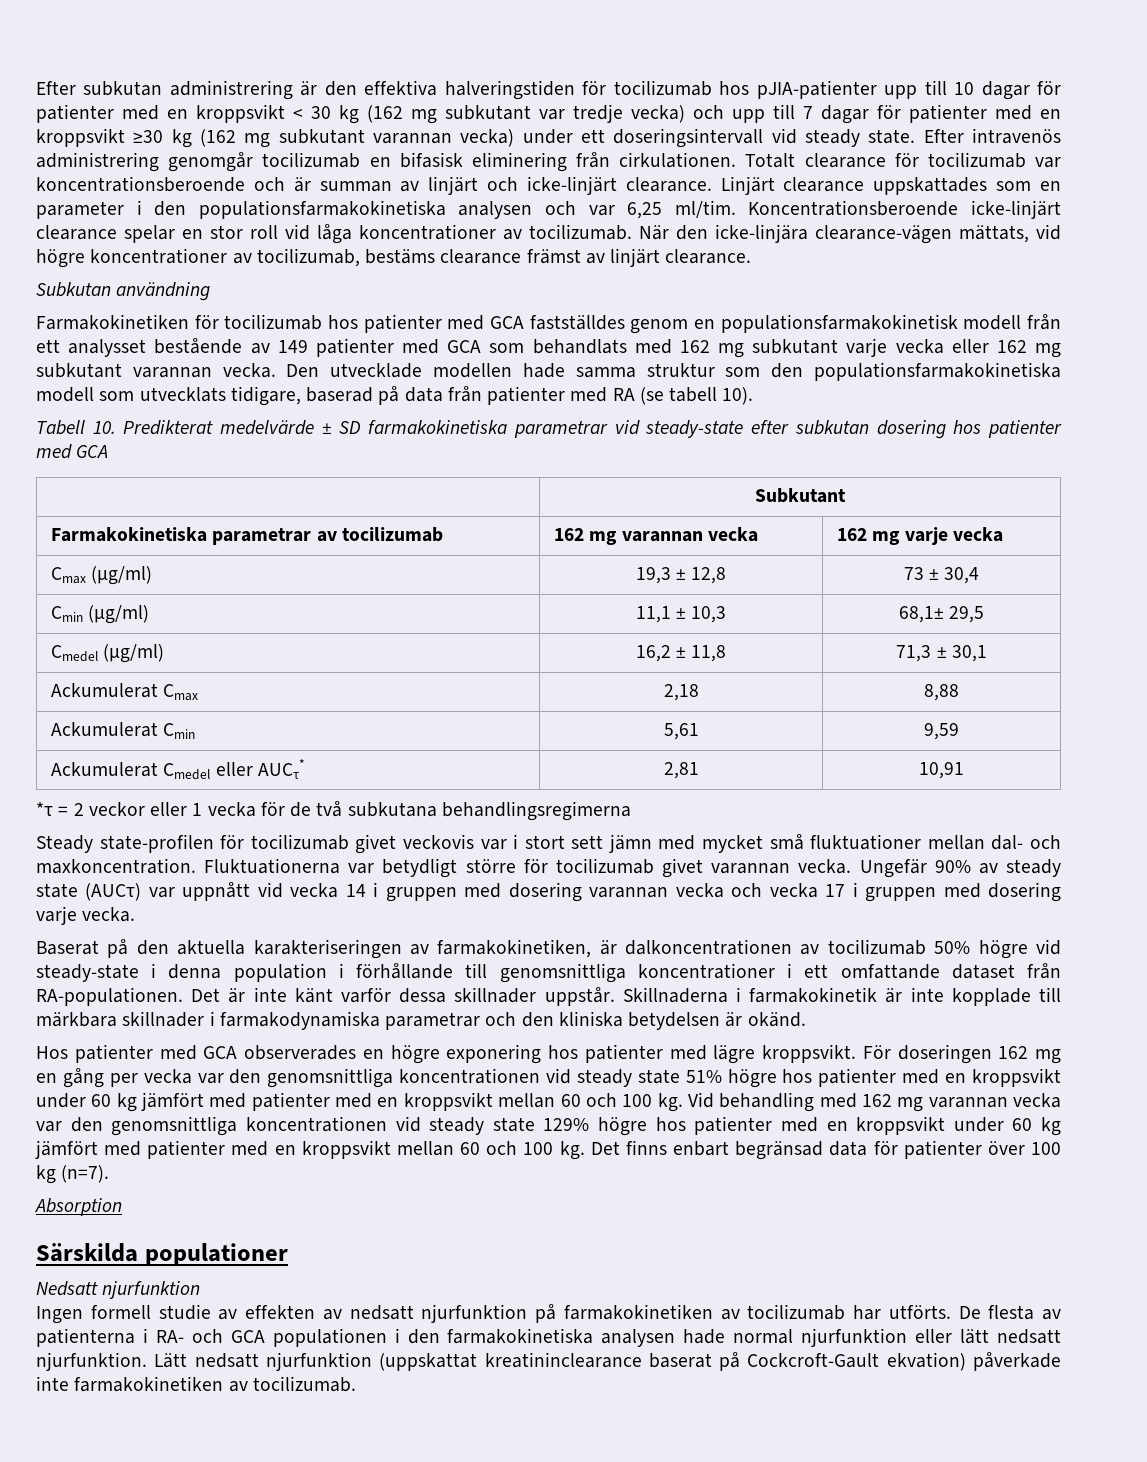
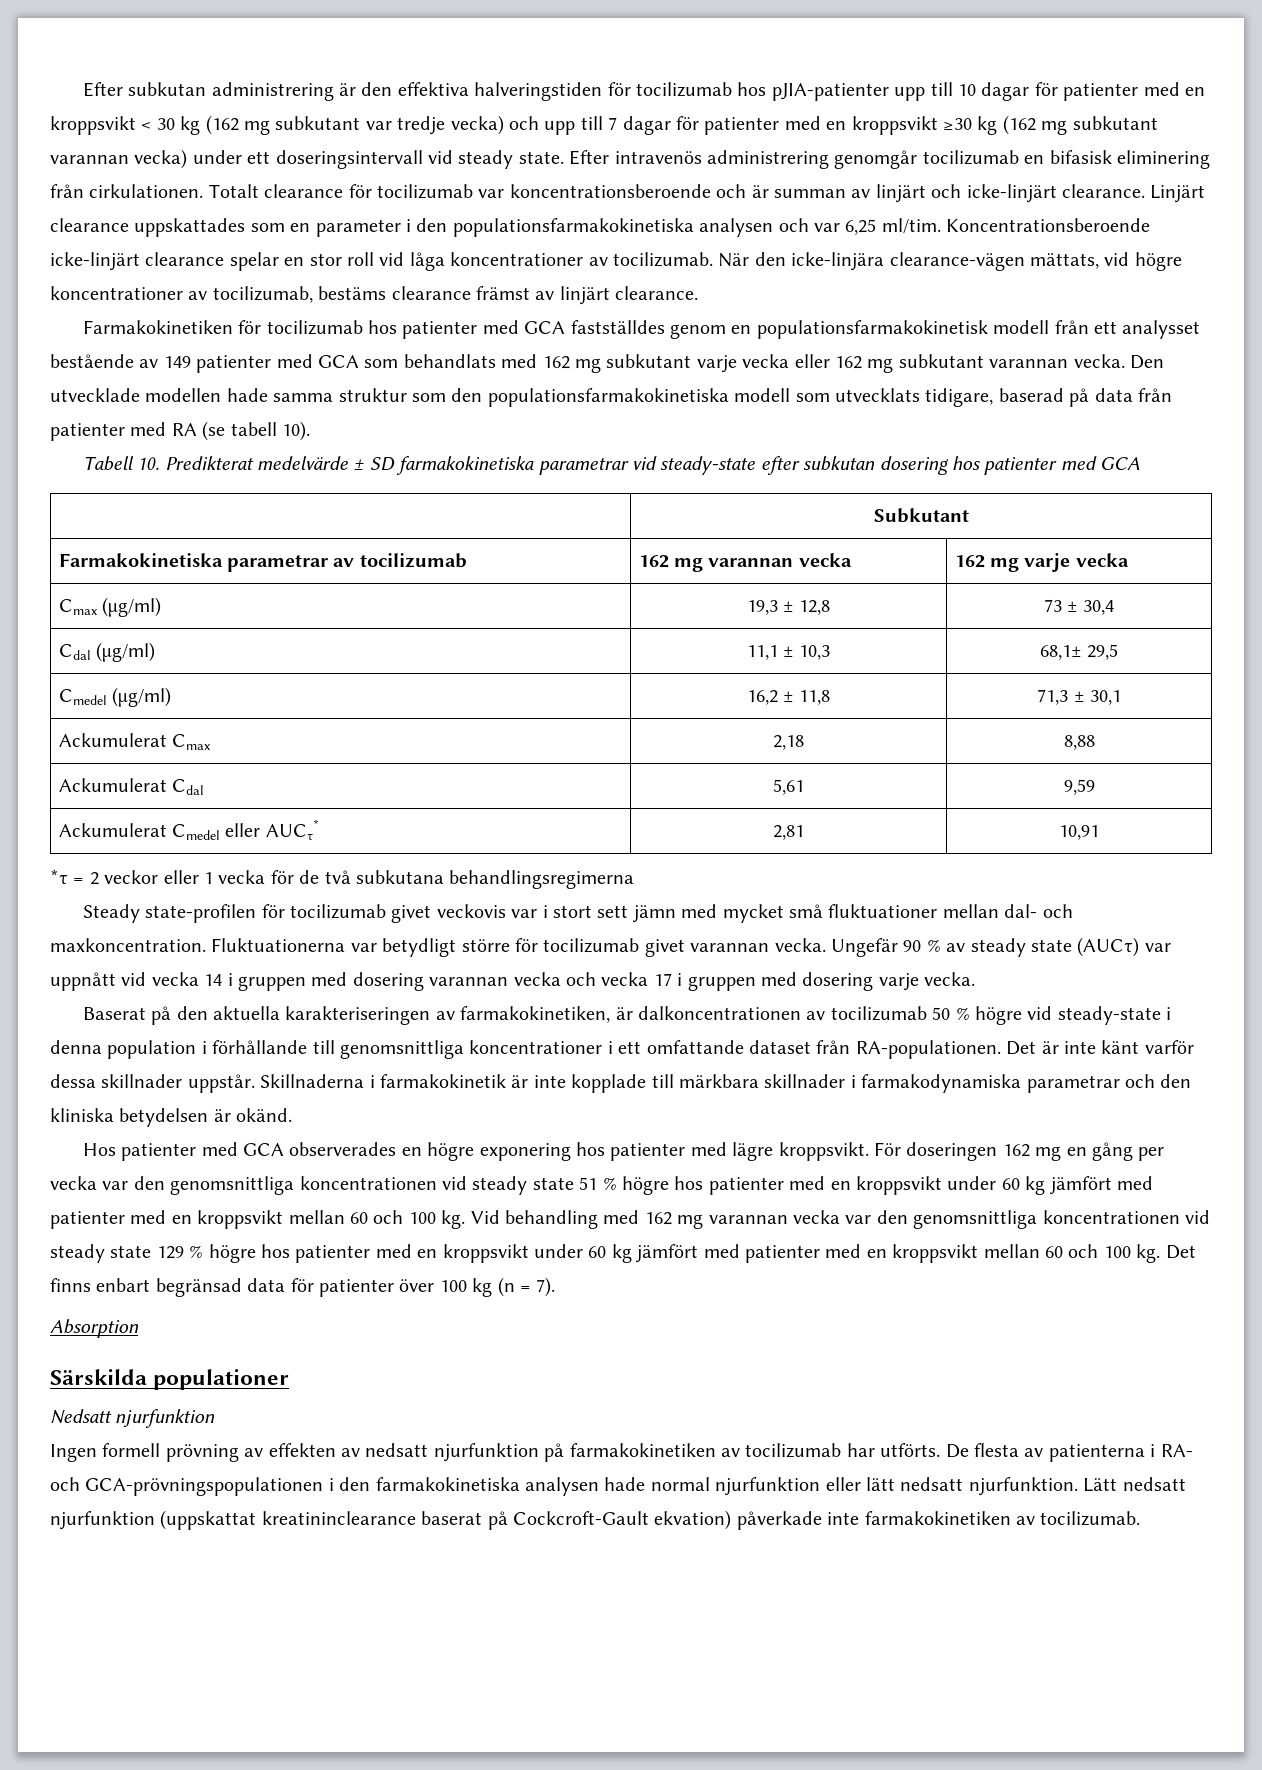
- Subkutan användning
- Cmin (µg/ml) | 11,1 ± 10,3 | 68,1± 29,5
+ Cdal (µg/ml) | 11,1 ± 10,3 | 68,1± 29,5
- Ackumulerat Cmin | 5,61 | 9,59
+ Ackumulerat Cdal | 5,61 | 9,59
- Ungefär 90% av steady state (AUCτ) var uppnått vid vecka 14 i gruppen med dosering varannan vecka och vecka 17 i gruppen med dosering varje vecka.
+ Ungefär 90 % av steady state (AUCτ) var uppnått vid vecka 14 i gruppen med dosering varannan vecka och vecka 17 i gruppen med dosering varje vecka.
- Baserat på den aktuella karakteriseringen av farmakokinetiken, är dalkoncentrationen av tocilizumab 50% högre vid steady-state i denna population i förhållande till genomsnittliga koncentrationer i ett omfattande dataset från RA-populationen.
+ Baserat på den aktuella karakteriseringen av farmakokinetiken, är dalkoncentrationen av tocilizumab 50 % högre vid steady-state i denna population i förhållande till genomsnittliga koncentrationer i ett omfattande dataset från RA-populationen.
- För doseringen 162 mg en gång per vecka var den genomsnittliga koncentrationen vid steady state 51% högre hos patienter med en kroppsvikt under 60 kg jämfört med patienter med en kroppsvikt mellan 60 och 100 kg.
+ För doseringen 162 mg en gång per vecka var den genomsnittliga koncentrationen vid steady state 51 % högre hos patienter med en kroppsvikt under 60 kg jämfört med patienter med en kroppsvikt mellan 60 och 100 kg.
- Vid behandling med 162 mg varannan vecka var den genomsnittliga koncentrationen vid steady state 129% högre hos patienter med en kroppsvikt under 60 kg jämfört med patienter med en kroppsvikt mellan 60 och 100 kg.
+ Vid behandling med 162 mg varannan vecka var den genomsnittliga koncentrationen vid steady state 129 % högre hos patienter med en kroppsvikt under 60 kg jämfört med patienter med en kroppsvikt mellan 60 och 100 kg.
- Det finns enbart begränsad data för patienter över 100 kg (n=7).
+ Det finns enbart begränsad data för patienter över 100 kg (n = 7).
- Ingen formell studie av effekten av nedsatt njurfunktion på farmakokinetiken av tocilizumab har utförts.
+ Ingen formell prövning av effekten av nedsatt njurfunktion på farmakokinetiken av tocilizumab har utförts.
- De flesta av patienterna i RA- och GCA populationen i den farmakokinetiska analysen hade normal njurfunktion eller lätt nedsatt njurfunktion.
+ De flesta av patienterna i RA- och GCA-prövningspopulationen i den farmakokinetiska analysen hade normal njurfunktion eller lätt nedsatt njurfunktion.

